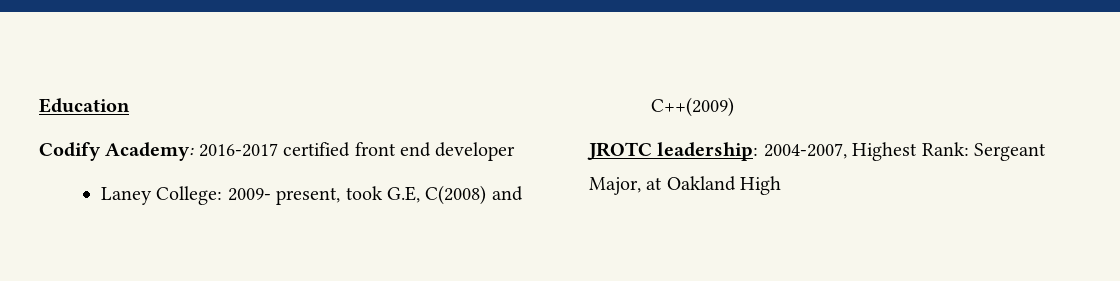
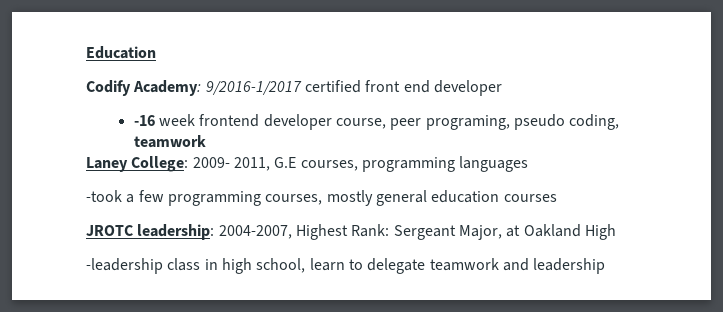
- Codify Academy: 2016-2017 certified front end developer
+ Codify Academy: 9/2016-1/2017 certified front end developer
- Laney College: 2009- present, took G.E, C(2008) and C++(2009)
+ -16 week frontend developer course, peer programing, pseudo coding, teamwork
+ Laney College: 2009- 2011, G.E courses, programming languages
+ -took a few programming courses, mostly general education courses
+ -leadership class in high school, learn to delegate teamwork and leadership

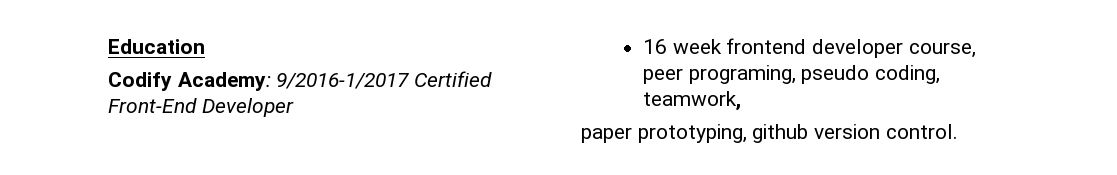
- Codify Academy: 9/2016-1/2017 certified front end developer
- -16 week frontend developer course, peer programing, pseudo coding, teamwork
- Laney College: 2009- 2011, G.E courses, programming languages
- -took a few programming courses, mostly general education courses
- JROTC leadership: 2004-2007, Highest Rank: Sergeant Major, at Oakland High
- -leadership class in high school, learn to delegate teamwork and leadership
+ Codify Academy: 9/2016-1/2017 Certified Front-End Developer
+ 16 week frontend developer course, peer programing, pseudo coding, teamwork,
+ paper prototyping, github version control.

